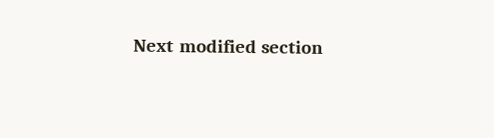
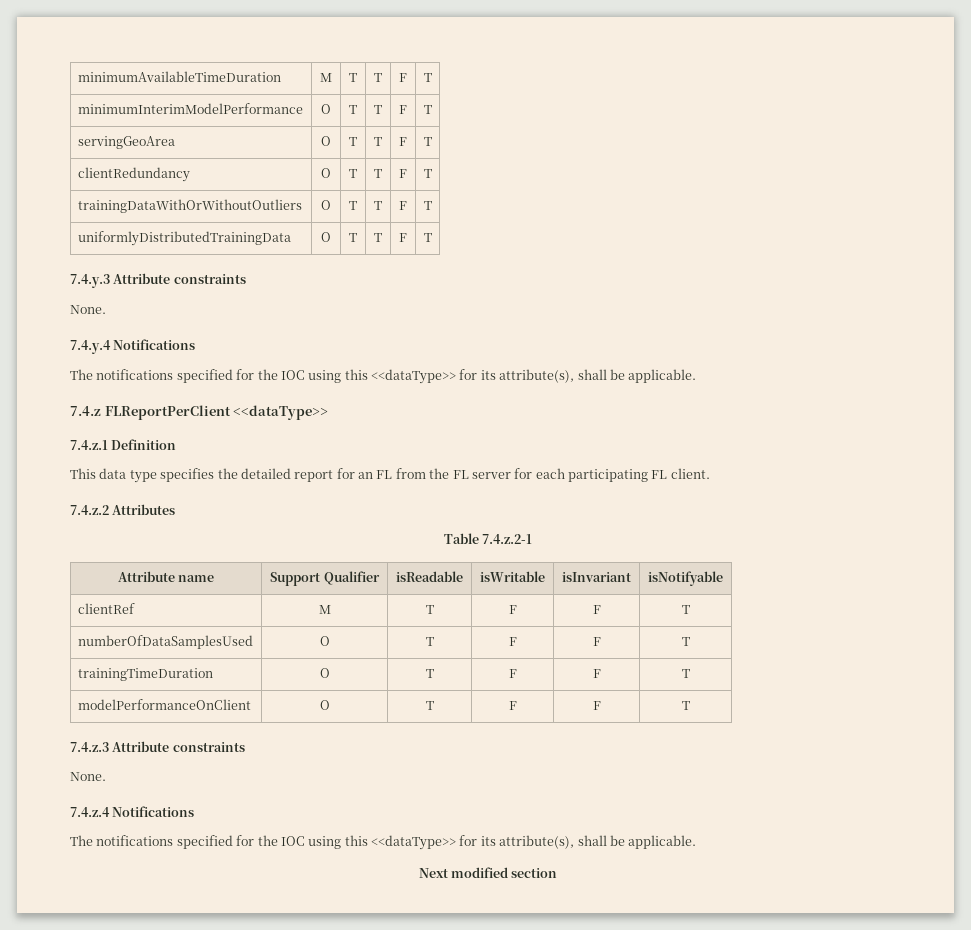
+ minimumAvailableTimeDuration | M | T | T | F | T
+ minimumInterimModelPerformance | O | T | T | F | T
+ servingGeoArea | O | T | T | F | T
+ clientRedundancy | O | T | T | F | T
+ trainingDataWithOrWithoutOutliers | O | T | T | F | T
+ uniformlyDistributedTrainingData | O | T | T | F | T
+ 7.4.y.3 Attribute constraints
+ None.
+ 7.4.y.4 Notifications
+ The notifications specified for the IOC using this <<dataType>> for its attribute(s), shall be applicable.
+ 7.4.z FLReportPerClient <<dataType>>
+ 7.4.z.1 Definition
+ This data type specifies the detailed report for an FL from the FL server for each participating FL client.
+ 7.4.z.2 Attributes
+ Table 7.4.z.2-1
+ Attribute name | Support Qualifier | isReadable | isWritable | isInvariant | isNotifyable
+ clientRef | M | T | F | F | T
+ numberOfDataSamplesUsed | O | T | F | F | T
+ trainingTimeDuration | O | T | F | F | T
+ modelPerformanceOnClient | O | T | F | F | T
+ 7.4.z.3 Attribute constraints
+ None.
+ 7.4.z.4 Notifications
+ The notifications specified for the IOC using this <<dataType>> for its attribute(s), shall be applicable.

